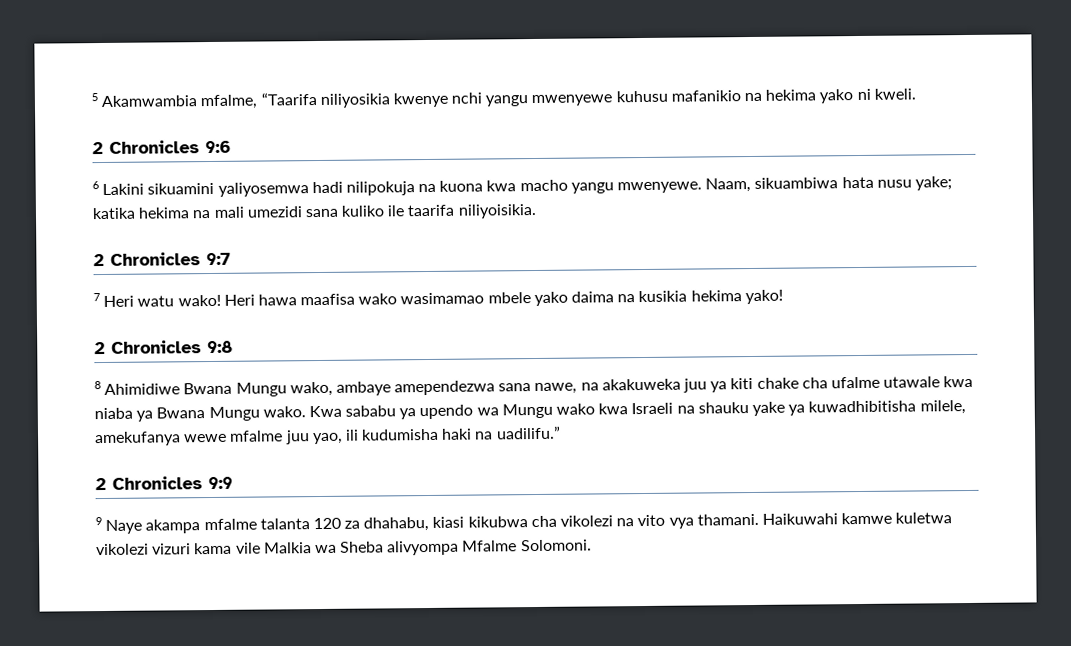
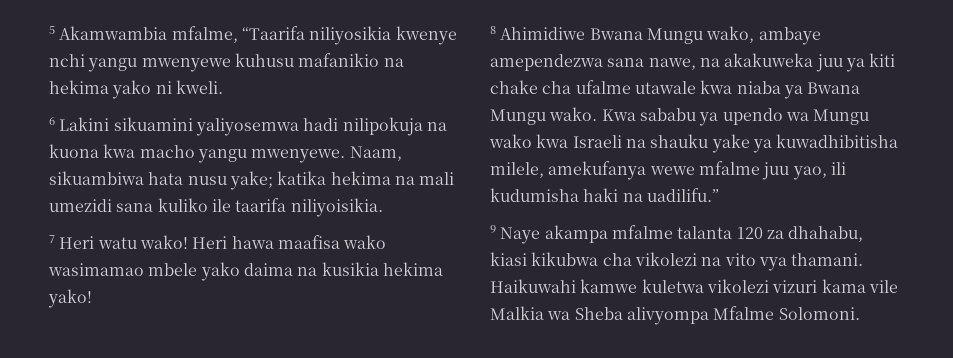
- 2 Chronicles 9:6
- 2 Chronicles 9:7
- 2 Chronicles 9:8
- 2 Chronicles 9:9

